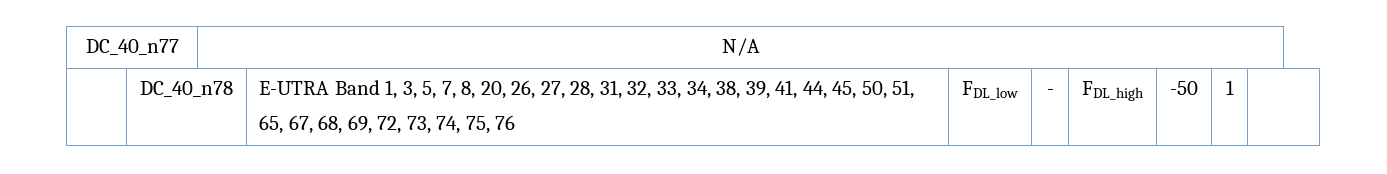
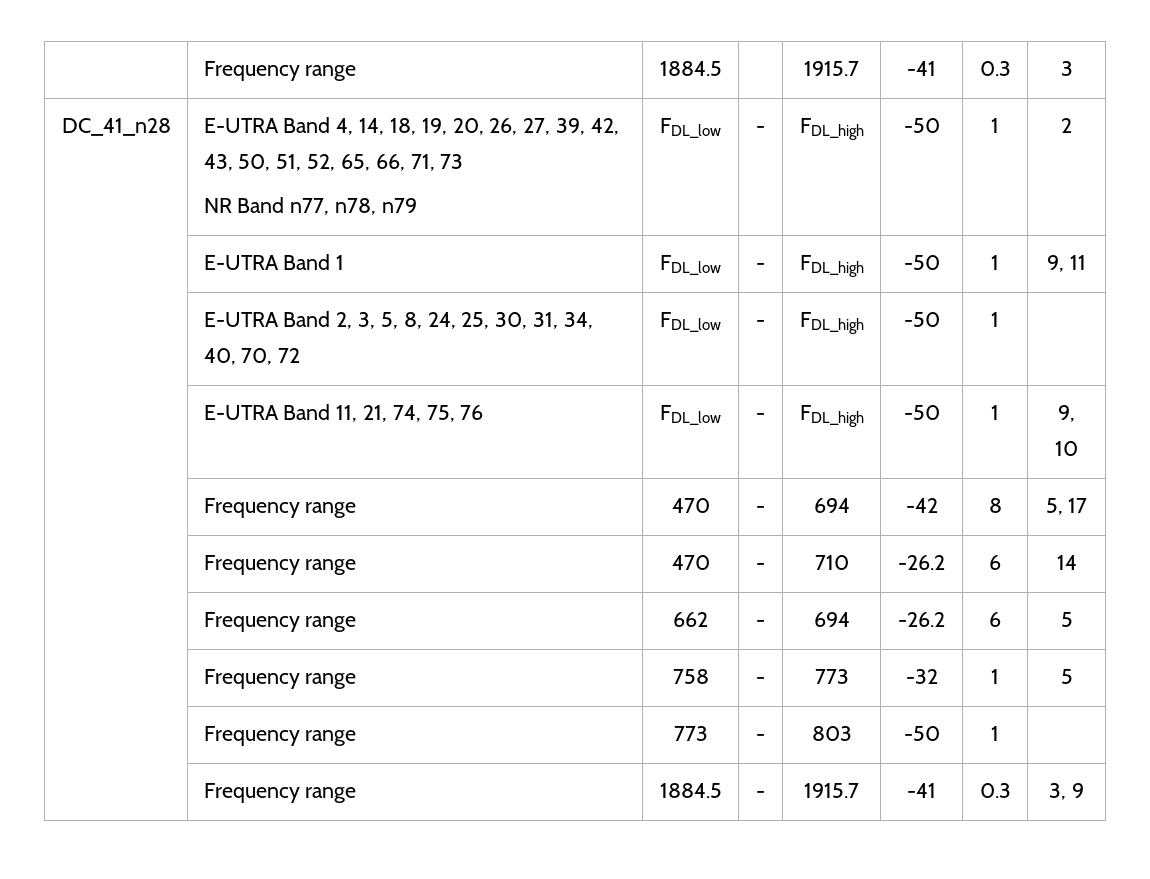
- DC_40_n77 | N/A
- | DC_40_n78 | E-UTRA Band 1, 3, 5, 7, 8, 20, 26, 27, 28, 31, 32, 33, 34, 38, 39, 41, 44, 45, 50, 51, 65, 67, 68, 69, 72, 73, 74, 75, 76 | FDL_low | - | FDL_high | -50 | 1 |
+ | Frequency range | 1884.5 | | 1915.7 | -41 | 0.3 | 3
+ DC_41_n28 | E-UTRA Band 4, 14, 18, 19, 20, 26, 27, 39, 42, 43, 50, 51, 52, 65, 66, 71, 73
+ NR Band n77, n78, n79 | FDL_low | - | FDL_high | -50 | 1 | 2
+ | E-UTRA Band 1 | FDL_low | - | FDL_high | -50 | 1 | 9, 11
+ | E-UTRA Band 2, 3, 5, 8, 24, 25, 30, 31, 34, 40, 70, 72 | FDL_low | - | FDL_high | -50 | 1 |
+ | E-UTRA Band 11, 21, 74, 75, 76 | FDL_low | - | FDL_high | -50 | 1 | 9, 10
+ | Frequency range | 470 | - | 694 | -42 | 8 | 5, 17
+ | Frequency range | 470 | - | 710 | -26.2 | 6 | 14
+ | Frequency range | 662 | - | 694 | -26.2 | 6 | 5
+ | Frequency range | 758 | - | 773 | -32 | 1 | 5
+ | Frequency range | 773 | - | 803 | -50 | 1 |
+ | Frequency range | 1884.5 | - | 1915.7 | -41 | 0.3 | 3, 9

